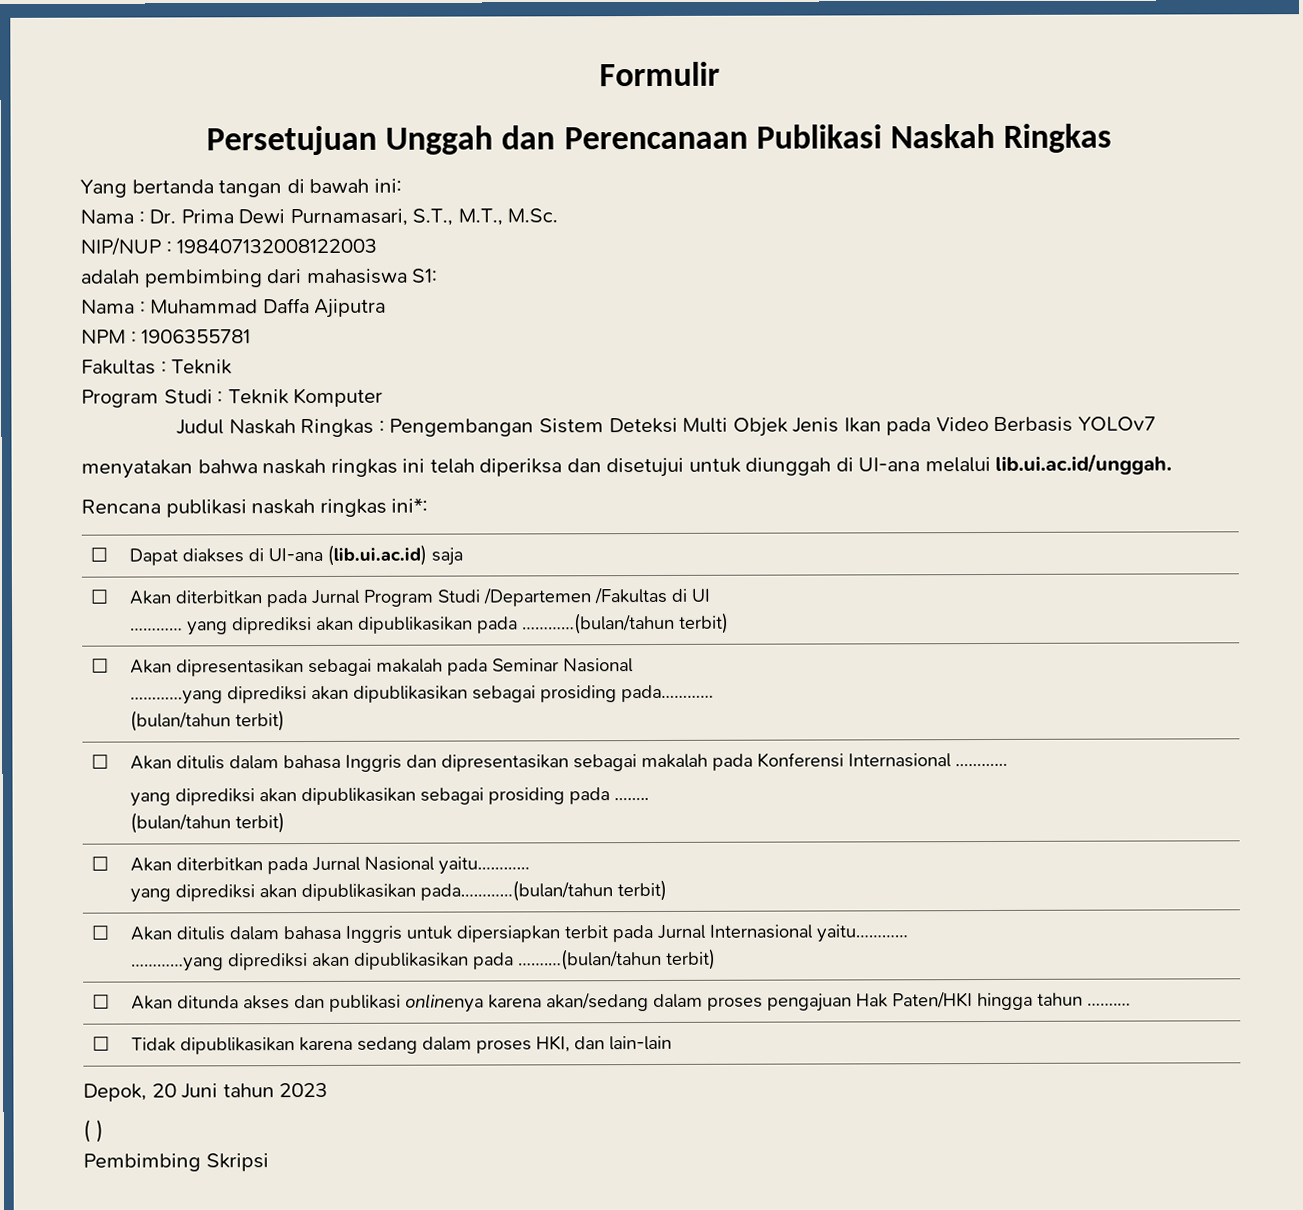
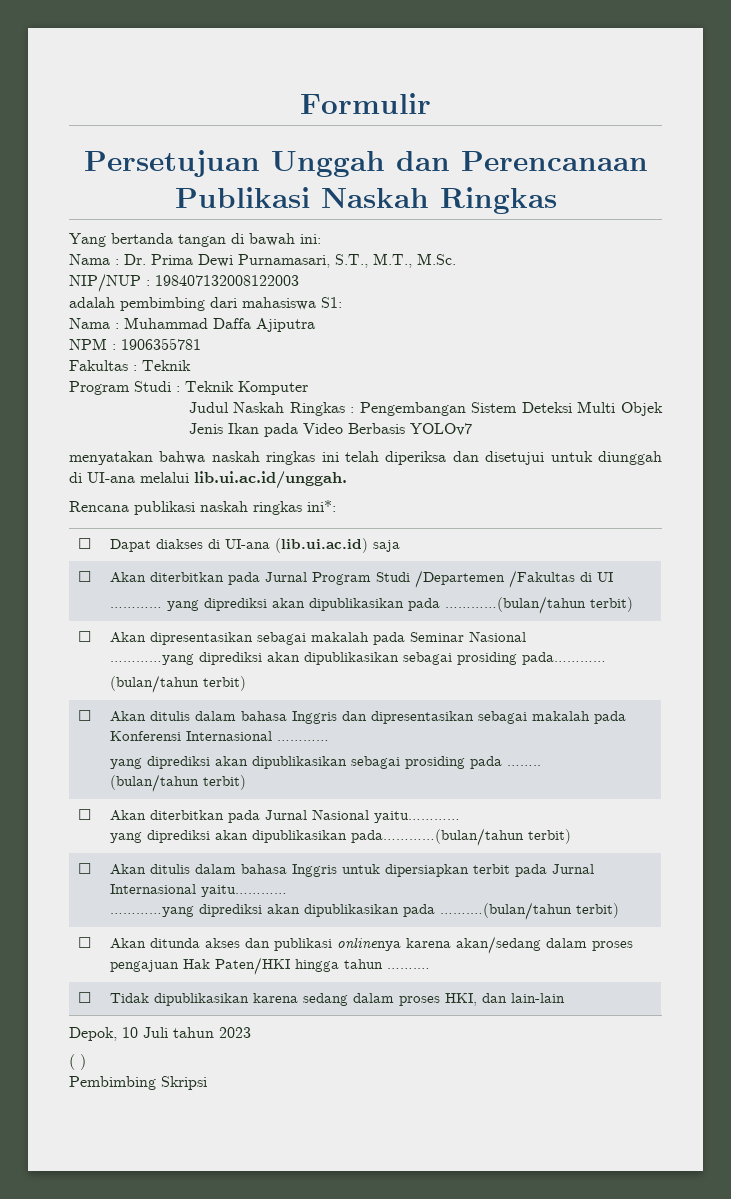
- Depok, 20 Juni tahun 2023
+ Depok, 10 Juli tahun 2023

